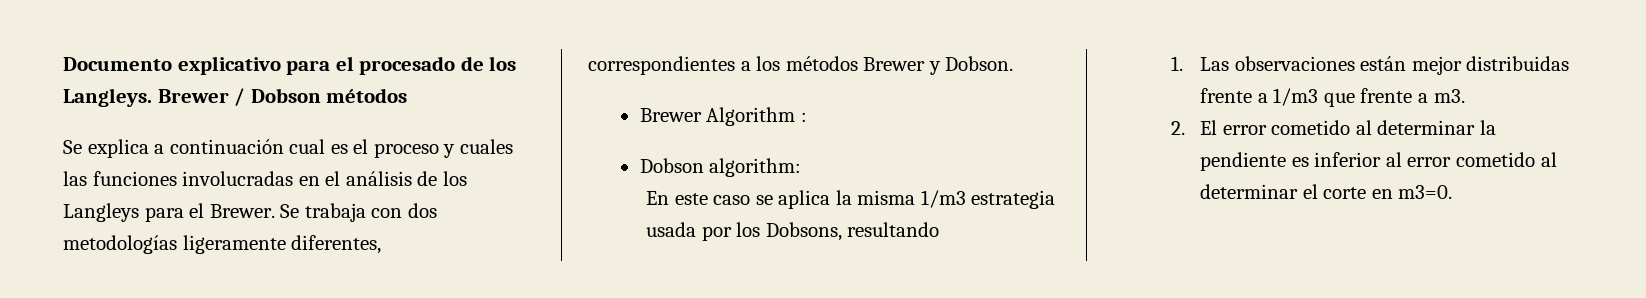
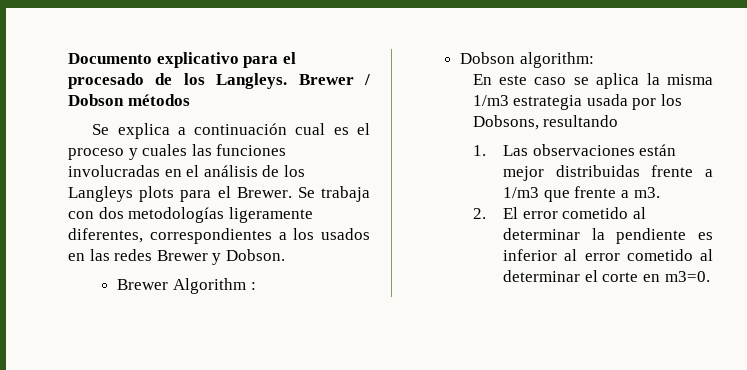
- Se explica a continuación cual es el proceso y cuales las funciones involucradas en el análisis de los Langleys para el Brewer.
+ Se explica a continuación cual es el proceso y cuales las funciones involucradas en el análisis de los Langleys plots para el Brewer.
- Se trabaja con dos metodologías ligeramente diferentes, correspondientes a los métodos Brewer y Dobson.
+ Se trabaja con dos metodologías ligeramente diferentes, correspondientes a los usados en las redes Brewer y Dobson.

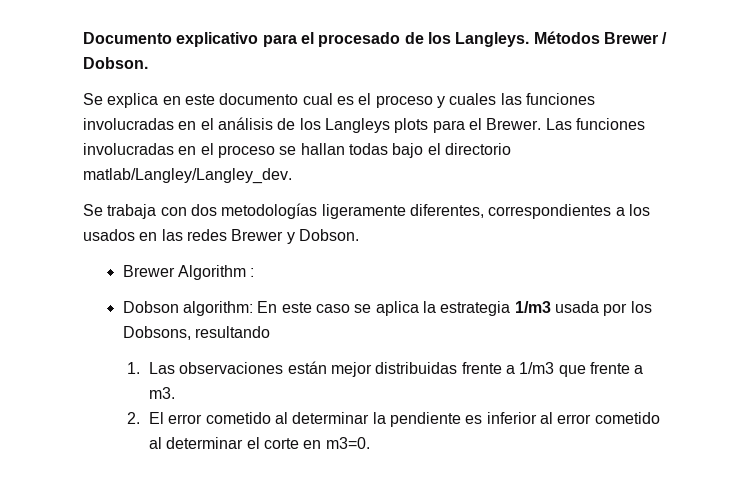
- Brewer / Dobson métodos
+ Métodos Brewer / Dobson.
- Se explica a continuación cual es el proceso y cuales las funciones involucradas en el análisis de los Langleys plots para el Brewer. Se trabaja con dos metodologías ligeramente diferentes, correspondientes a los usados en las redes Brewer y Dobson.
+ Se explica en este documento cual es el proceso y cuales las funciones involucradas en el análisis de los Langleys plots para el Brewer. Las funciones involucradas en el proceso se hallan todas bajo el directorio matlab/Langley/Langley_dev.
+ Se trabaja con dos metodologías ligeramente diferentes, correspondientes a los usados en las redes Brewer y Dobson.
- Dobson algorithm:
- En este caso se aplica la misma 1/m3 estrategia usada por los Dobsons, resultando
+ Dobson algorithm: En este caso se aplica la estrategia 1/m3 usada por los Dobsons, resultando

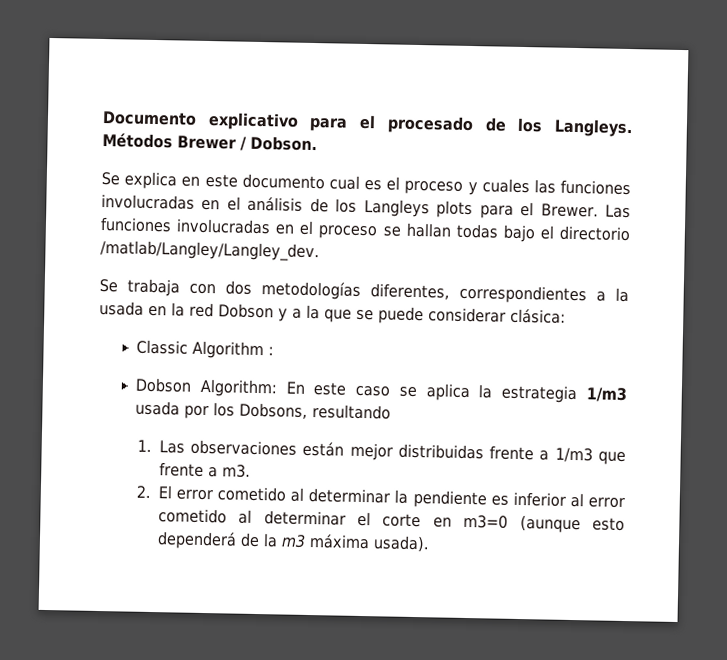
- Las funciones involucradas en el proceso se hallan todas bajo el directorio matlab/Langley/Langley_dev.
+ Las funciones involucradas en el proceso se hallan todas bajo el directorio /matlab/Langley/Langley_dev.
- Se trabaja con dos metodologías ligeramente diferentes, correspondientes a los usados en las redes Brewer y Dobson.
- Brewer Algorithm :
+ Se trabaja con dos metodologías diferentes, correspondientes a la usada en la red Dobson y a la que se puede considerar clásica:
+ Classic Algorithm :
- Dobson algorithm: En este caso se aplica la estrategia 1/m3 usada por los Dobsons, resultando
+ Dobson Algorithm: En este caso se aplica la estrategia 1/m3 usada por los Dobsons, resultando
- 2. El error cometido al determinar la pendiente es inferior al error cometido al determinar el corte en m3=0.
+ 2. El error cometido al determinar la pendiente es inferior al error cometido al determinar el corte en m3=0 (aunque esto dependerá de la m3 máxima usada).

